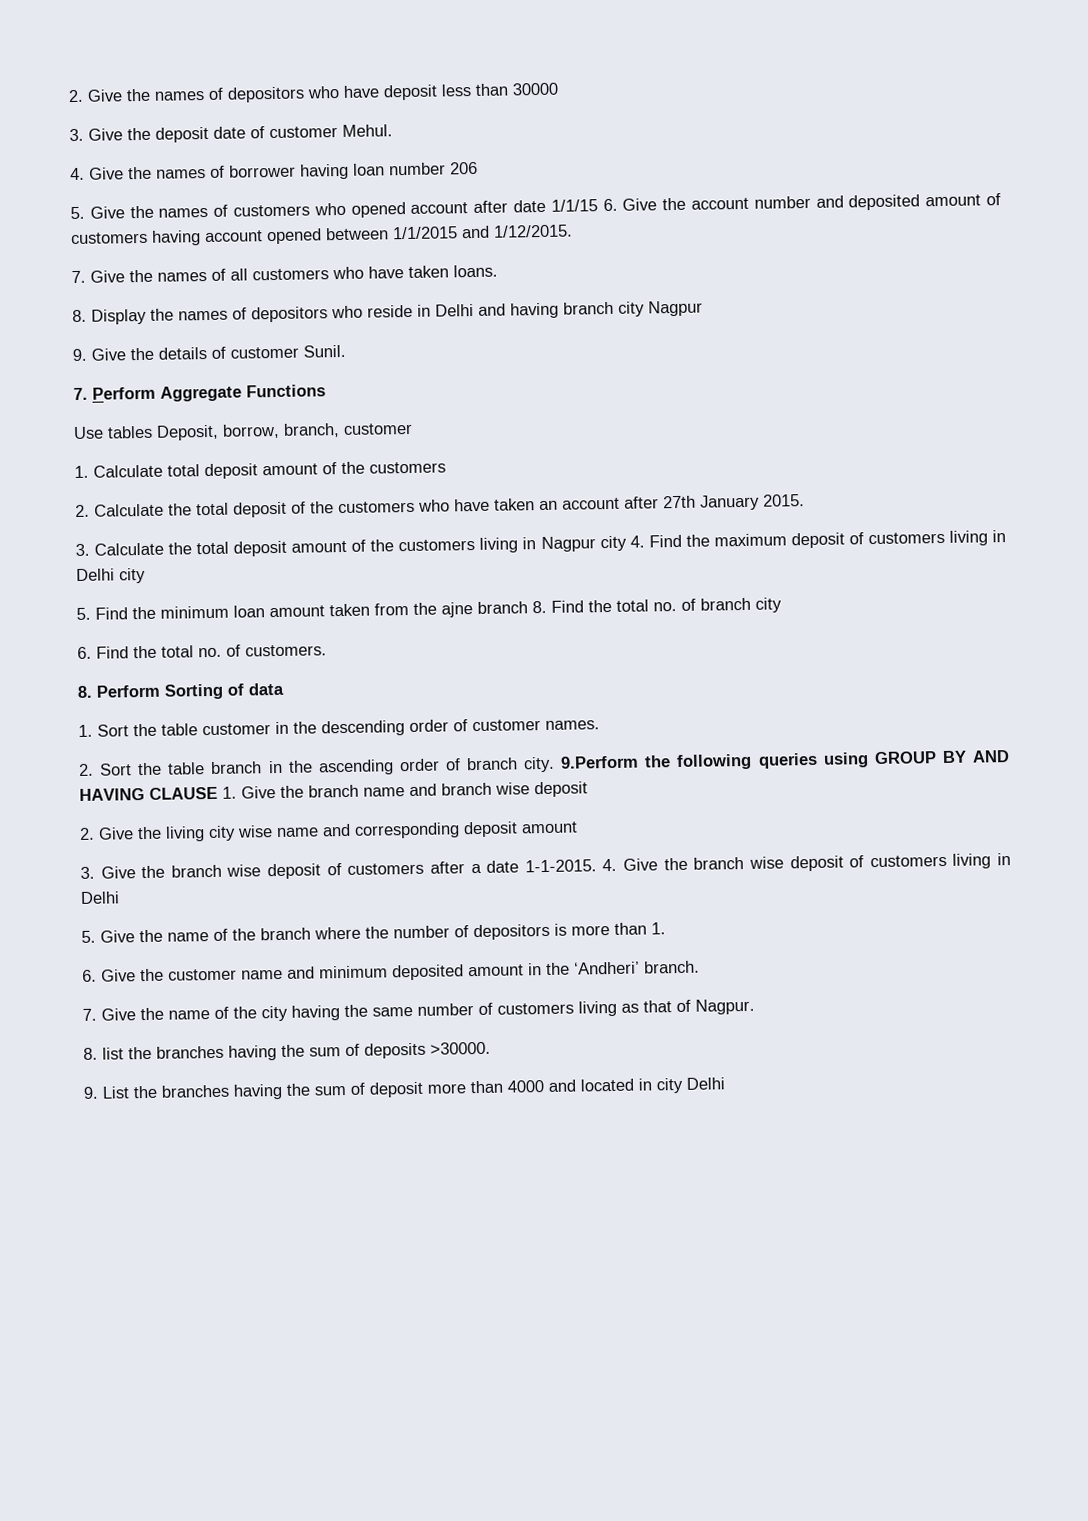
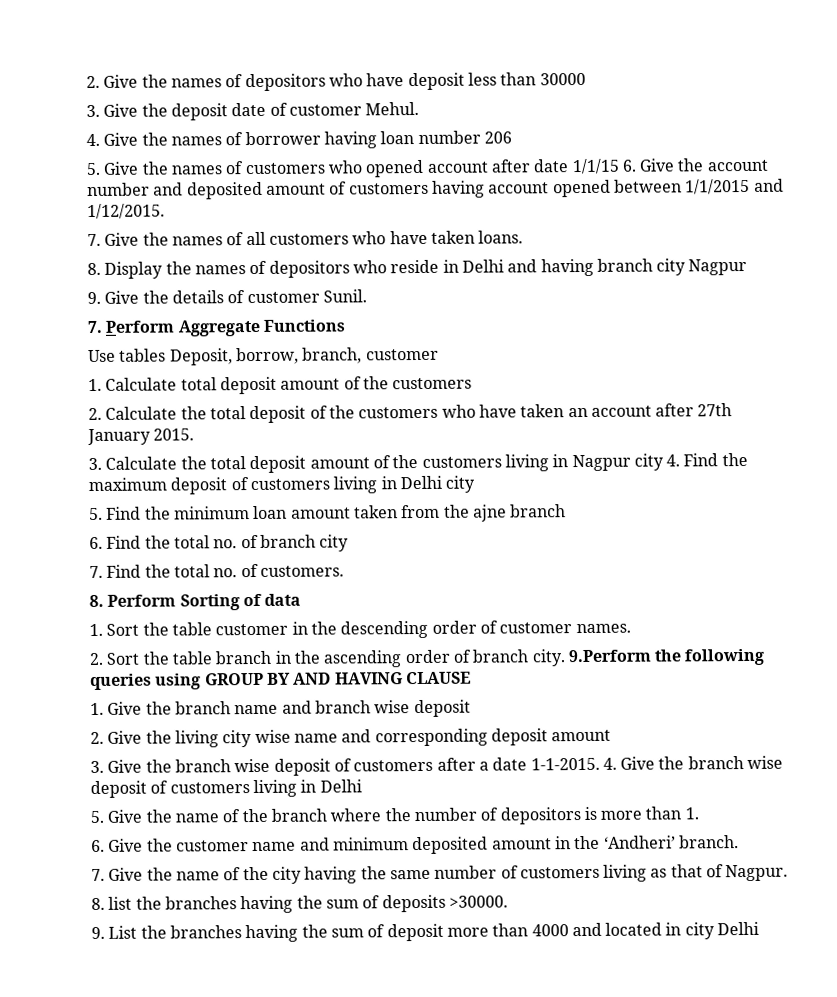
- 5. Find the minimum loan amount taken from the ajne branch 8. Find the total no. of branch city
+ 5. Find the minimum loan amount taken from the ajne branch
+ 6. Find the total no. of branch city
- 6. Find the total no. of customers.
+ 7. Find the total no. of customers.
- 9.Perform the following queries using GROUP BY AND HAVING CLAUSE 1. Give the branch name and branch wise deposit
+ 9.Perform the following queries using GROUP BY AND HAVING CLAUSE
+ 1. Give the branch name and branch wise deposit

